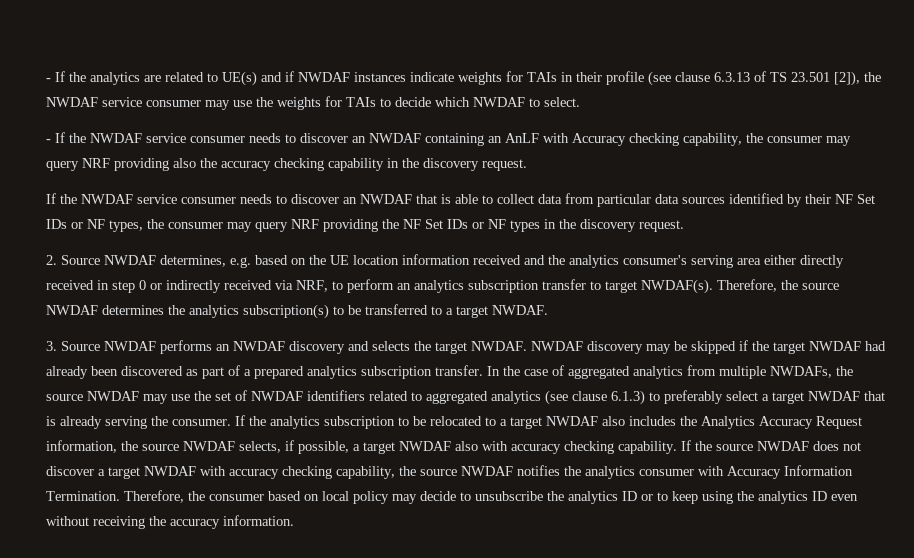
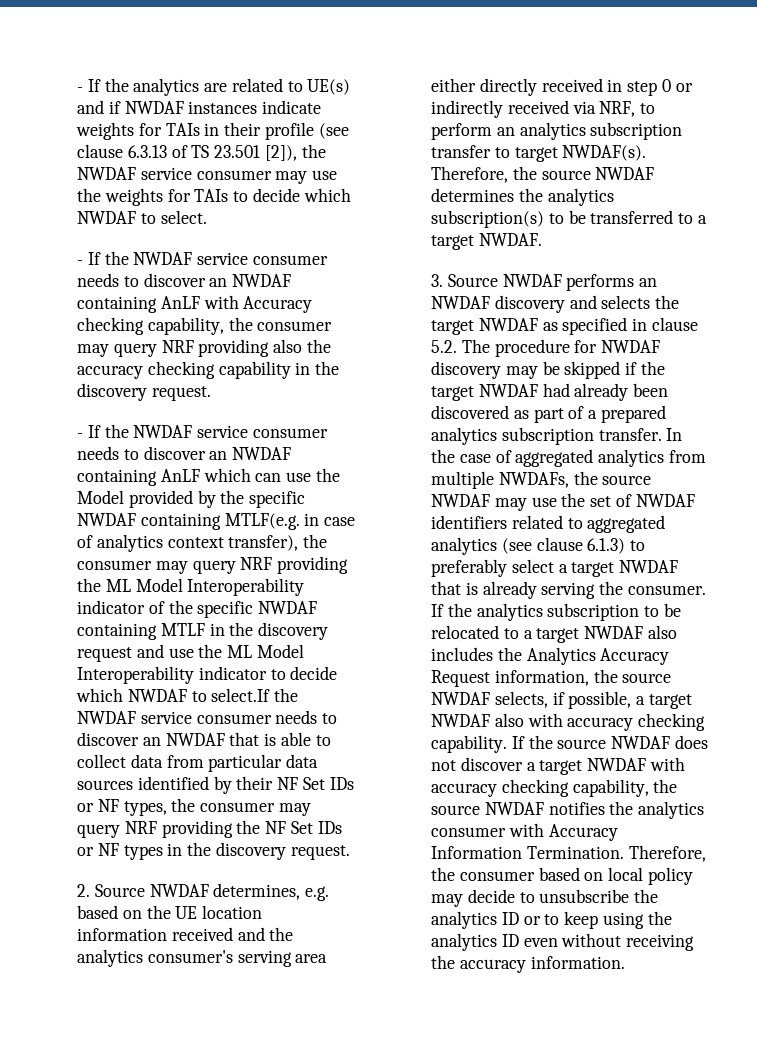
- - If the NWDAF service consumer needs to discover an NWDAF containing an AnLF with Accuracy checking capability, the consumer may query NRF providing also the accuracy checking capability in the discovery request.
+ - If the NWDAF service consumer needs to discover an NWDAF containing AnLF with Accuracy checking capability, the consumer may query NRF providing also the accuracy checking capability in the discovery request.
- If the NWDAF service consumer needs to discover an NWDAF that is able to collect data from particular data sources identified by their NF Set IDs or NF types, the consumer may query NRF providing the NF Set IDs or NF types in the discovery request.
+ - If the NWDAF service consumer needs to discover an NWDAF containing AnLF which can use the Model provided by the specific NWDAF containing MTLF(e.g. in case of analytics context transfer), the consumer may query NRF providing the ML Model Interoperability indicator of the specific NWDAF containing MTLF in the discovery request and use the ML Model Interoperability indicator to decide which NWDAF to select.If the NWDAF service consumer needs to discover an NWDAF that is able to collect data from particular data sources identified by their NF Set IDs or NF types, the consumer may query NRF providing the NF Set IDs or NF types in the discovery request.
- 3. Source NWDAF performs an NWDAF discovery and selects the target NWDAF. NWDAF discovery may be skipped if the target NWDAF had already been discovered as part of a prepared analytics subscription transfer.
+ 3. Source NWDAF performs an NWDAF discovery and selects the target NWDAF as specified in clause 5.2. The procedure for NWDAF discovery may be skipped if the target NWDAF had already been discovered as part of a prepared analytics subscription transfer.

